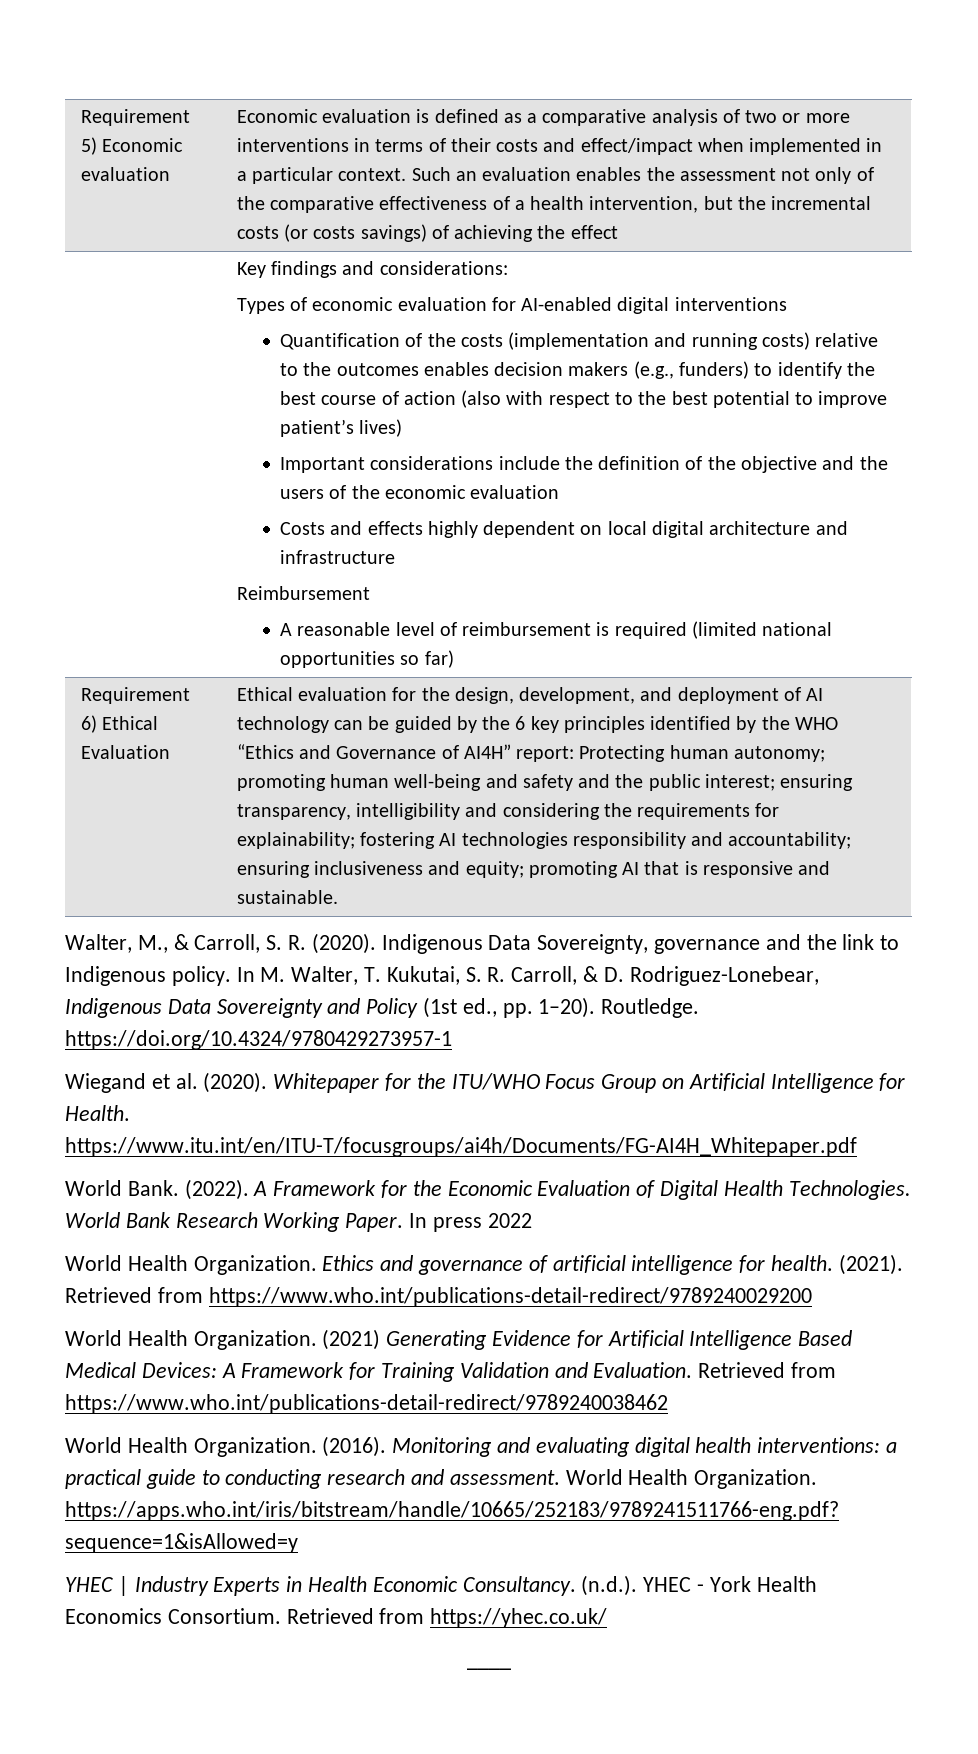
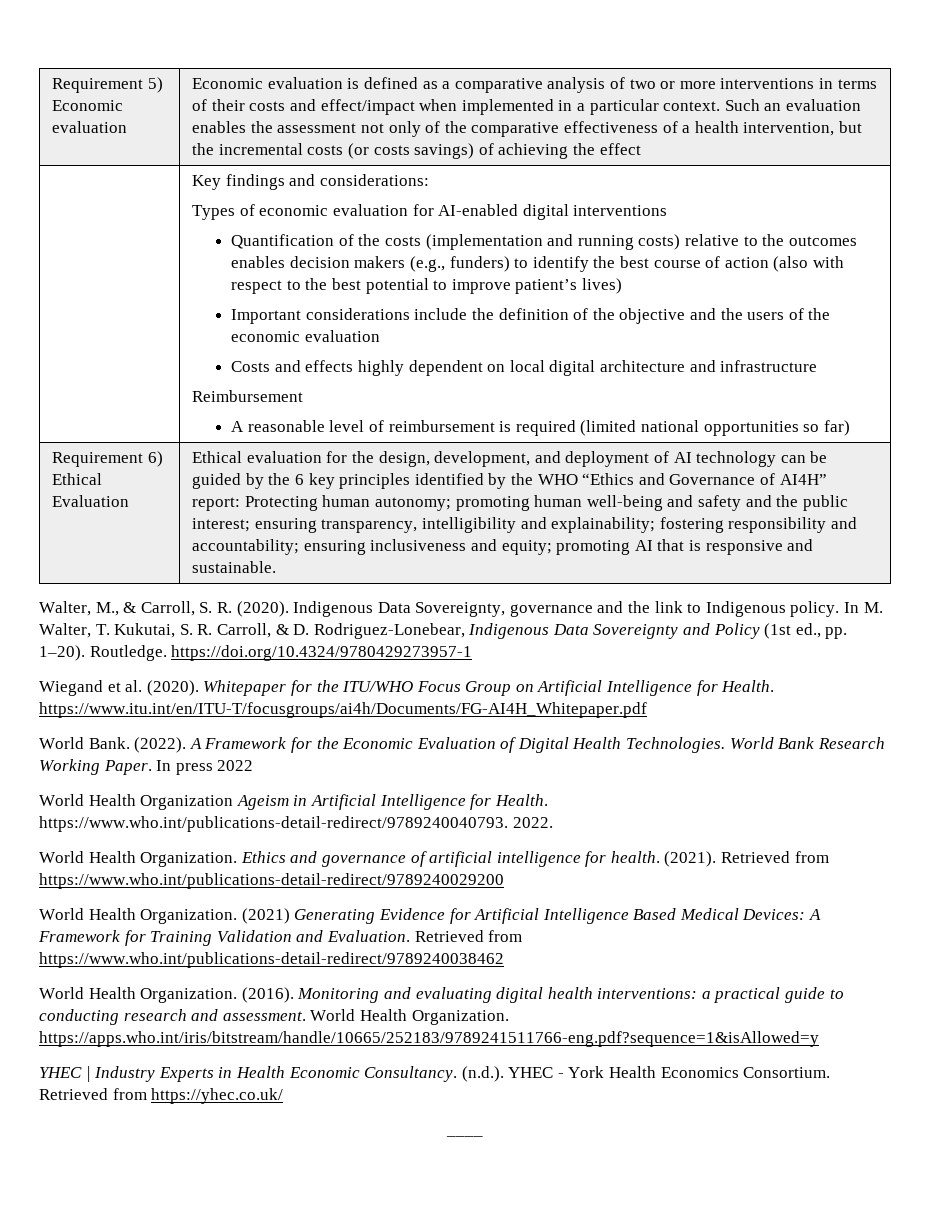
- Ethical evaluation for the design, development, and deployment of AI technology can be guided by the 6 key principles identified by the WHO “Ethics and Governance of AI4H” report: Protecting human autonomy; promoting human well-being and safety and the public interest; ensuring transparency, intelligibility and considering the requirements for explainability; fostering AI technologies responsibility and accountability; ensuring inclusiveness and equity; promoting AI that is responsive and sustainable.
+ Ethical evaluation for the design, development, and deployment of AI technology can be guided by the 6 key principles identified by the WHO “Ethics and Governance of AI4H” report: Protecting human autonomy; promoting human well-being and safety and the public interest; ensuring transparency, intelligibility and explainability; fostering responsibility and accountability; ensuring inclusiveness and equity; promoting AI that is responsive and sustainable.
+ World Health Organization Ageism in Artificial Intelligence for Health. https://www.who.int/publications-detail-redirect/9789240040793. 2022.

